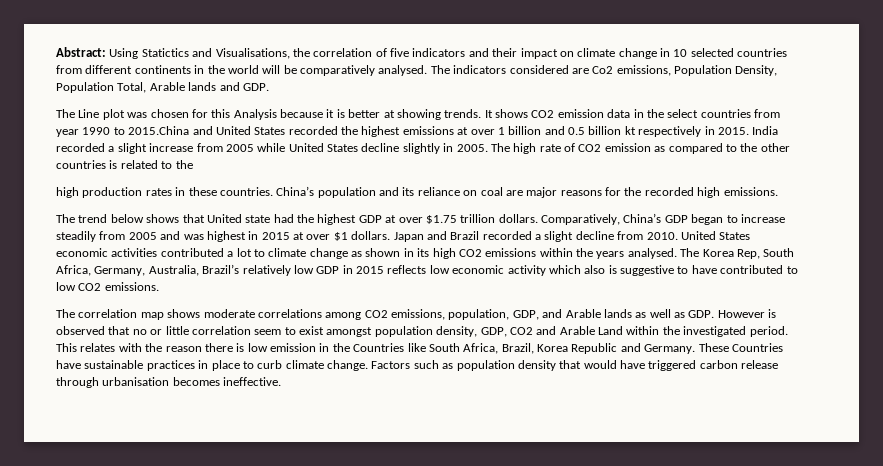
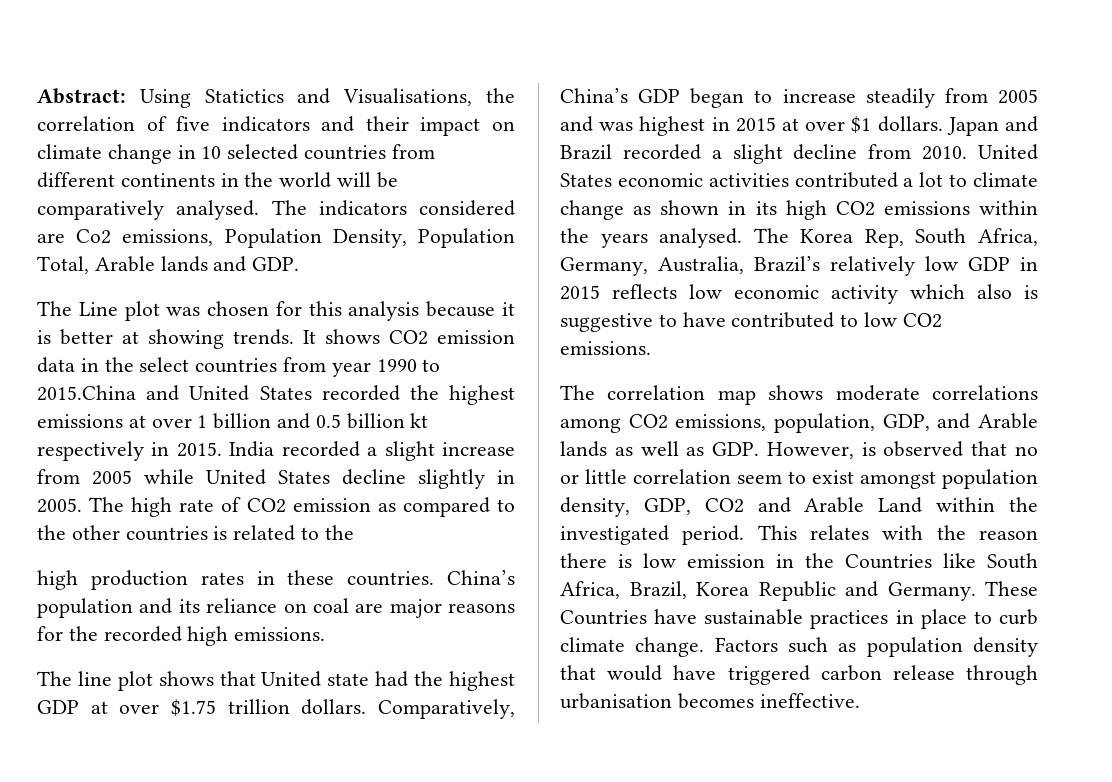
- The Line plot was chosen for this Analysis because it is better at showing trends.
+ The Line plot was chosen for this analysis because it is better at showing trends.
- The trend below shows that United state had the highest GDP at over $1.75 trillion dollars.
+ The line plot shows that United state had the highest GDP at over $1.75 trillion dollars.
- The correlation map shows moderate correlations among CO2 emissions, population, GDP, and Arable lands as well as GDP. However is observed that no or little correlation seem to exist amongst population density, GDP, CO2 and Arable Land within the investigated period.
+ The correlation map shows moderate correlations among CO2 emissions, population, GDP, and Arable lands as well as GDP. However, is observed that no or little correlation seem to exist amongst population density, GDP, CO2 and Arable Land within the investigated period.

